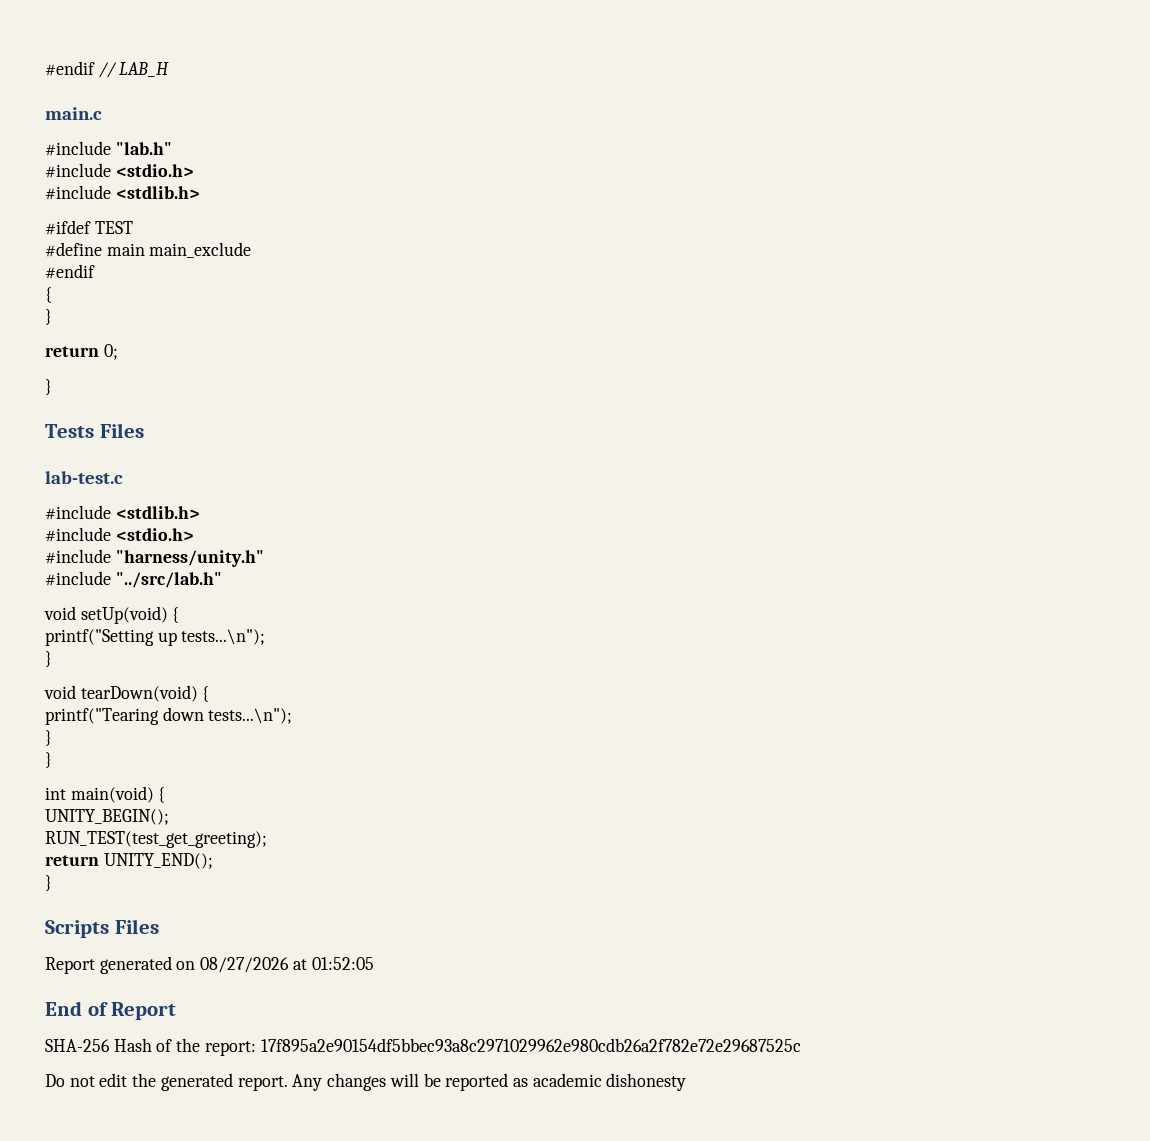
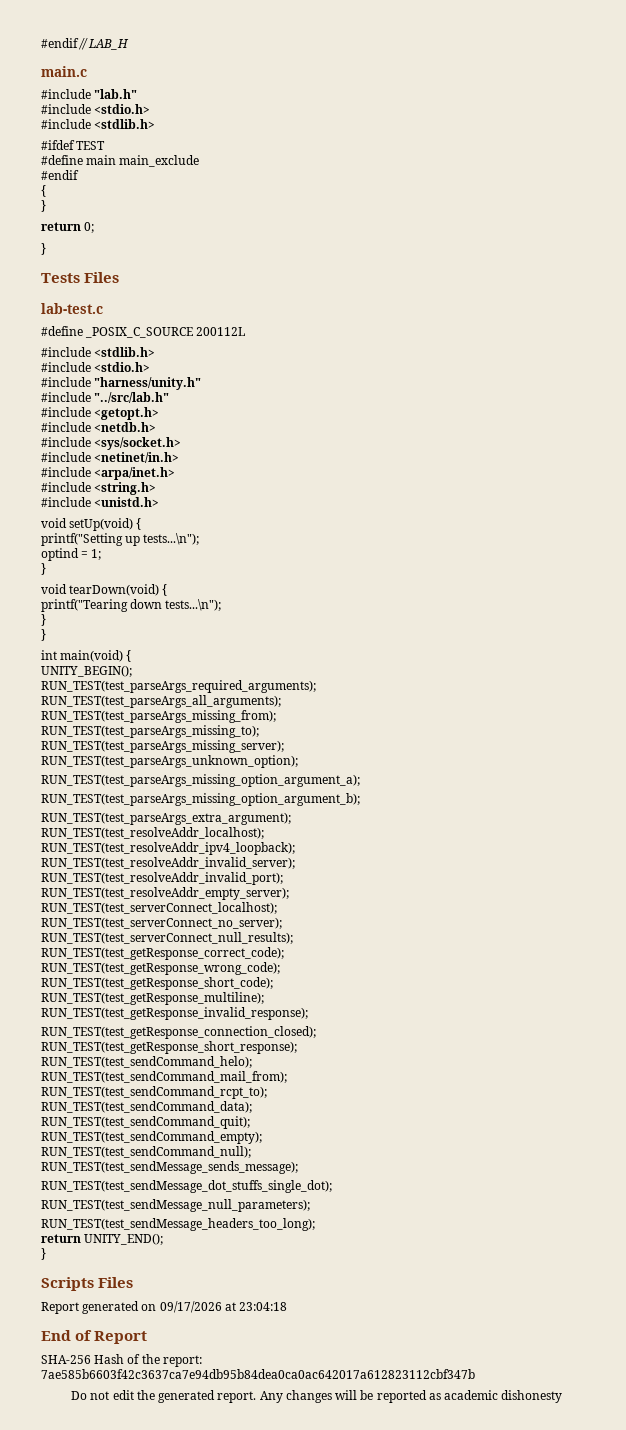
+ #define _POSIX_C_SOURCE 200112L
+ #include <getopt.h>
+ #include <netdb.h>
+ #include <sys/socket.h>
+ #include <netinet/in.h>
+ #include <arpa/inet.h>
+ #include <string.h>
+ #include <unistd.h>
+ optind = 1;
- RUN_TEST(test_get_greeting);
+ RUN_TEST(test_parseArgs_required_arguments);
+ RUN_TEST(test_parseArgs_all_arguments);
+ RUN_TEST(test_parseArgs_missing_from);
+ RUN_TEST(test_parseArgs_missing_to);
+ RUN_TEST(test_parseArgs_missing_server);
+ RUN_TEST(test_parseArgs_unknown_option);
+ RUN_TEST(test_parseArgs_missing_option_argument_a);
+ RUN_TEST(test_parseArgs_missing_option_argument_b);
+ RUN_TEST(test_parseArgs_extra_argument);
+ RUN_TEST(test_resolveAddr_localhost);
+ RUN_TEST(test_resolveAddr_ipv4_loopback);
+ RUN_TEST(test_resolveAddr_invalid_server);
+ RUN_TEST(test_resolveAddr_invalid_port);
+ RUN_TEST(test_resolveAddr_empty_server);
+ RUN_TEST(test_serverConnect_localhost);
+ RUN_TEST(test_serverConnect_no_server);
+ RUN_TEST(test_serverConnect_null_results);
+ RUN_TEST(test_getResponse_correct_code);
+ RUN_TEST(test_getResponse_wrong_code);
+ RUN_TEST(test_getResponse_short_code);
+ RUN_TEST(test_getResponse_multiline);
+ RUN_TEST(test_getResponse_invalid_response);
+ RUN_TEST(test_getResponse_connection_closed);
+ RUN_TEST(test_getResponse_short_response);
+ RUN_TEST(test_sendCommand_helo);
+ RUN_TEST(test_sendCommand_mail_from);
+ RUN_TEST(test_sendCommand_rcpt_to);
+ RUN_TEST(test_sendCommand_data);
+ RUN_TEST(test_sendCommand_quit);
+ RUN_TEST(test_sendCommand_empty);
+ RUN_TEST(test_sendCommand_null);
+ RUN_TEST(test_sendMessage_sends_message);
+ RUN_TEST(test_sendMessage_dot_stuffs_single_dot);
+ RUN_TEST(test_sendMessage_null_parameters);
+ RUN_TEST(test_sendMessage_headers_too_long);
- Report generated on 08/27/2026 at 01:52:05
+ Report generated on 09/17/2026 at 23:04:18
- SHA-256 Hash of the report: 17f895a2e90154df5bbec93a8c2971029962e980cdb26a2f782e72e29687525c
+ SHA-256 Hash of the report: 7ae585b6603f42c3637ca7e94db95b84dea0ca0ac642017a612823112cbf347b

